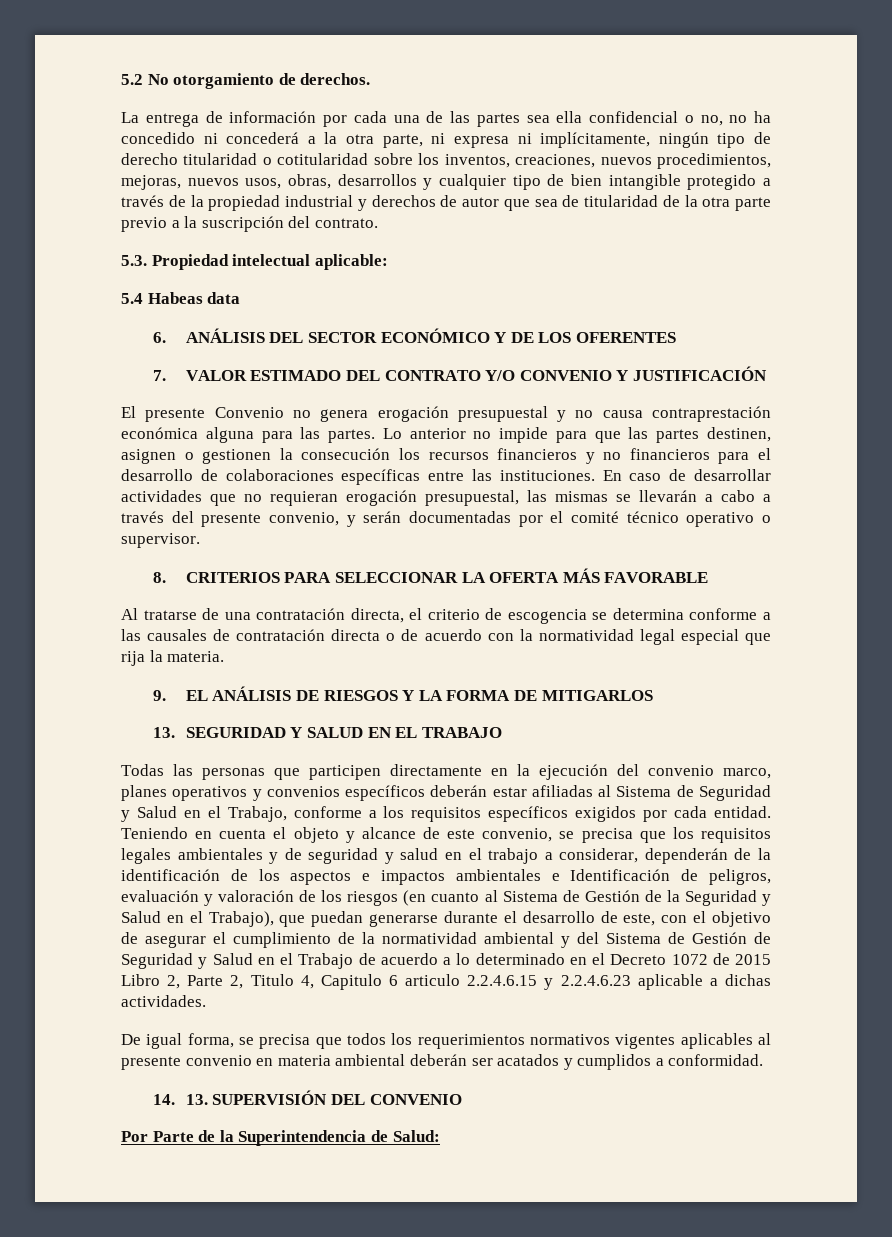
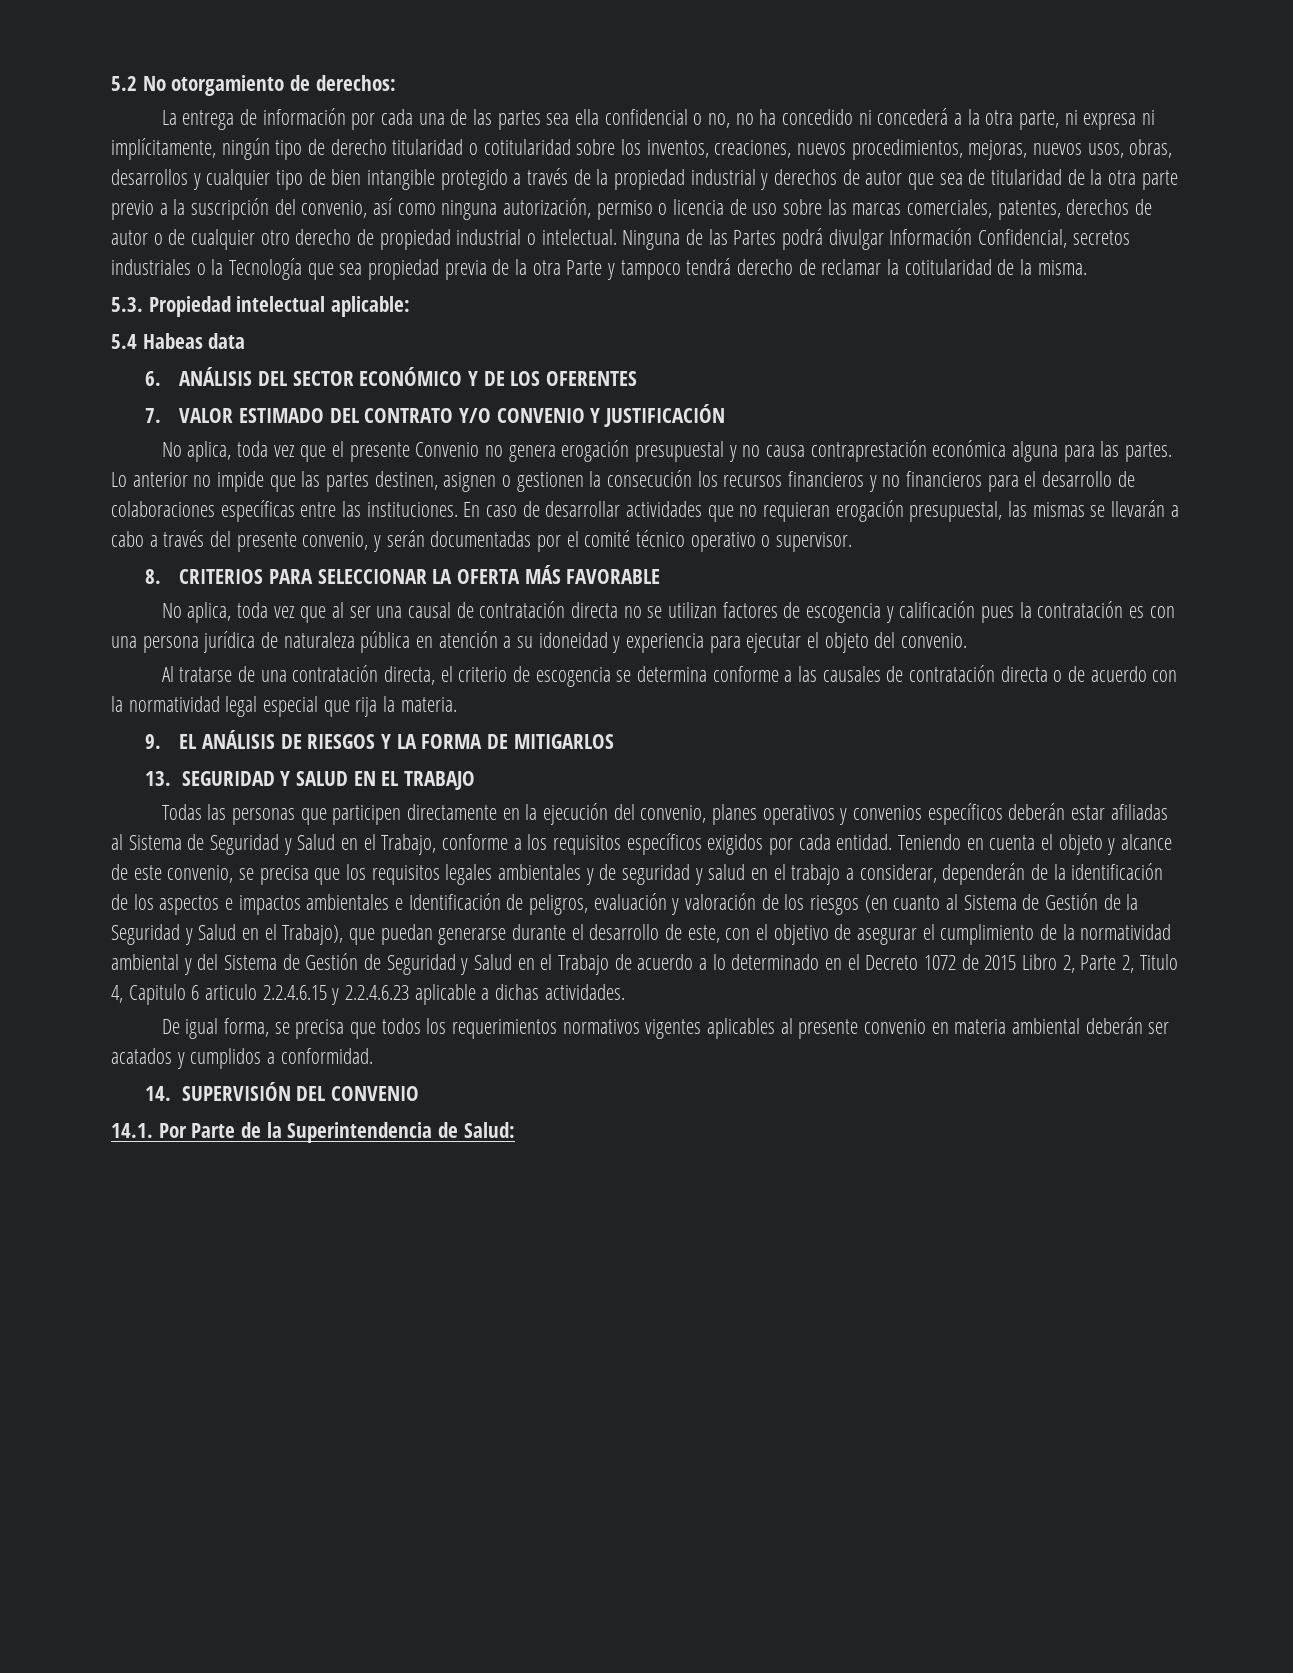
- 5.2 No otorgamiento de derechos.
+ 5.2 No otorgamiento de derechos:
- La entrega de información por cada una de las partes sea ella confidencial o no, no ha concedido ni concederá a la otra parte, ni expresa ni implícitamente, ningún tipo de derecho titularidad o cotitularidad sobre los inventos, creaciones, nuevos procedimientos, mejoras, nuevos usos, obras, desarrollos y cualquier tipo de bien intangible protegido a través de la propiedad industrial y derechos de autor que sea de titularidad de la otra parte previo a la suscripción del contrato.
+ La entrega de información por cada una de las partes sea ella confidencial o no, no ha concedido ni concederá a la otra parte, ni expresa ni implícitamente, ningún tipo de derecho titularidad o cotitularidad sobre los inventos, creaciones, nuevos procedimientos, mejoras, nuevos usos, obras, desarrollos y cualquier tipo de bien intangible protegido a través de la propiedad industrial y derechos de autor que sea de titularidad de la otra parte previo a la suscripción del convenio, así como ninguna autorización, permiso o licencia de uso sobre las marcas comerciales, patentes, derechos de autor o de cualquier otro derecho de propiedad industrial o intelectual. Ninguna de las Partes podrá divulgar Información Confidencial, secretos industriales o la Tecnología que sea propiedad previa de la otra Parte y tampoco tendrá derecho de reclamar la cotitularidad de la misma.
- El presente Convenio no genera erogación presupuestal y no causa contraprestación económica alguna para las partes.
+ No aplica, toda vez que el presente Convenio no genera erogación presupuestal y no causa contraprestación económica alguna para las partes.
- Lo anterior no impide para que las partes destinen, asignen o gestionen la consecución los recursos financieros y no financieros para el desarrollo de colaboraciones específicas entre las instituciones.
+ Lo anterior no impide que las partes destinen, asignen o gestionen la consecución los recursos financieros y no financieros para el desarrollo de colaboraciones específicas entre las instituciones.
+ No aplica, toda vez que al ser una causal de contratación directa no se utilizan factores de escogencia y calificación pues la contratación es con una persona jurídica de naturaleza pública en atención a su idoneidad y experiencia para ejecutar el objeto del convenio.
- Todas las personas que participen directamente en la ejecución del convenio marco, planes operativos y convenios específicos deberán estar afiliadas al Sistema de Seguridad y Salud en el Trabajo, conforme a los requisitos específicos exigidos por cada entidad.
+ Todas las personas que participen directamente en la ejecución del convenio, planes operativos y convenios específicos deberán estar afiliadas al Sistema de Seguridad y Salud en el Trabajo, conforme a los requisitos específicos exigidos por cada entidad.
- 14. 13. SUPERVISIÓN DEL CONVENIO
+ 14. SUPERVISIÓN DEL CONVENIO
- Por Parte de la Superintendencia de Salud:
+ 14.1. Por Parte de la Superintendencia de Salud:

